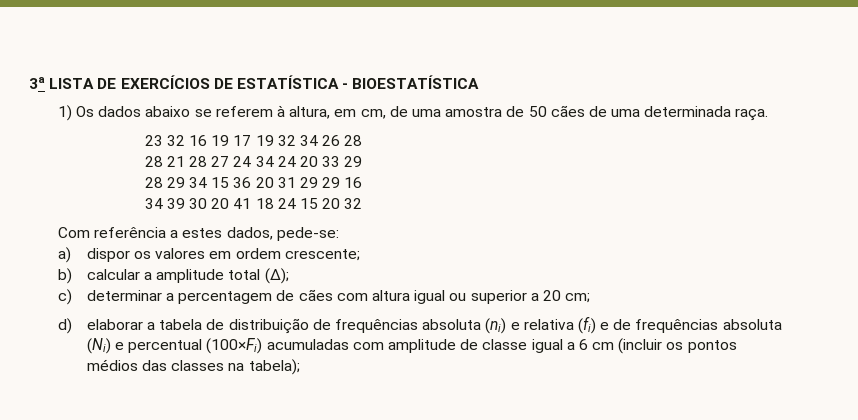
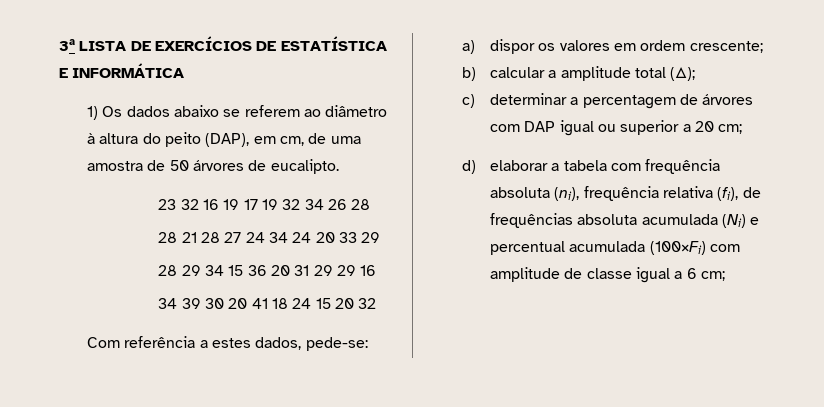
- 3a LISTA DE EXERCÍCIOS DE ESTATÍSTICA - BIOESTATÍSTICA
+ 3a LISTA DE EXERCÍCIOS DE ESTATÍSTICA E INFORMÁTICA
- 1) Os dados abaixo se referem à altura, em cm, de uma amostra de 50 cães de uma determinada raça.
+ 1) Os dados abaixo se referem ao diâmetro à altura do peito (DAP), em cm, de uma amostra de 50 árvores de eucalipto.
- c) determinar a percentagem de cães com altura igual ou superior a 20 cm;
+ c) determinar a percentagem de árvores com DAP igual ou superior a 20 cm;
- d) elaborar a tabela de distribuição de frequências absoluta (ni) e relativa (fi) e de frequências absoluta (Ni) e percentual (100×Fi) acumuladas com amplitude de classe igual a 6 cm (incluir os pontos médios das classes na tabela);
+ d) elaborar a tabela com frequência absoluta (ni), frequência relativa (fi), de frequências absoluta acumulada (Ni) e percentual acumulada (100×Fi) com amplitude de classe igual a 6 cm;

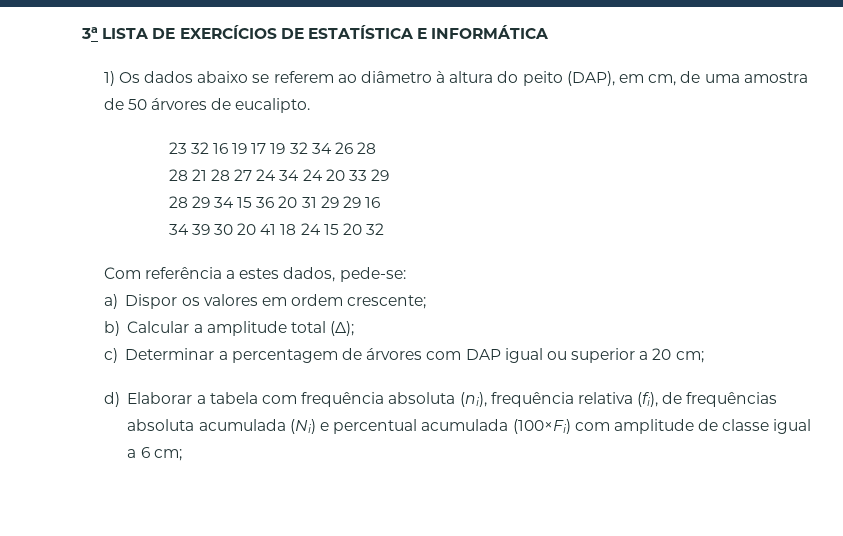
- a) dispor os valores em ordem crescente;
+ a) Dispor os valores em ordem crescente;
- b) calcular a amplitude total (Δ);
+ b) Calcular a amplitude total (Δ);
- c) determinar a percentagem de árvores com DAP igual ou superior a 20 cm;
+ c) Determinar a percentagem de árvores com DAP igual ou superior a 20 cm;
- d) elaborar a tabela com frequência absoluta (ni), frequência relativa (fi), de frequências absoluta acumulada (Ni) e percentual acumulada (100×Fi) com amplitude de classe igual a 6 cm;
+ d) Elaborar a tabela com frequência absoluta (ni), frequência relativa (fi), de frequências absoluta acumulada (Ni) e percentual acumulada (100×Fi) com amplitude de classe igual a 6 cm;

